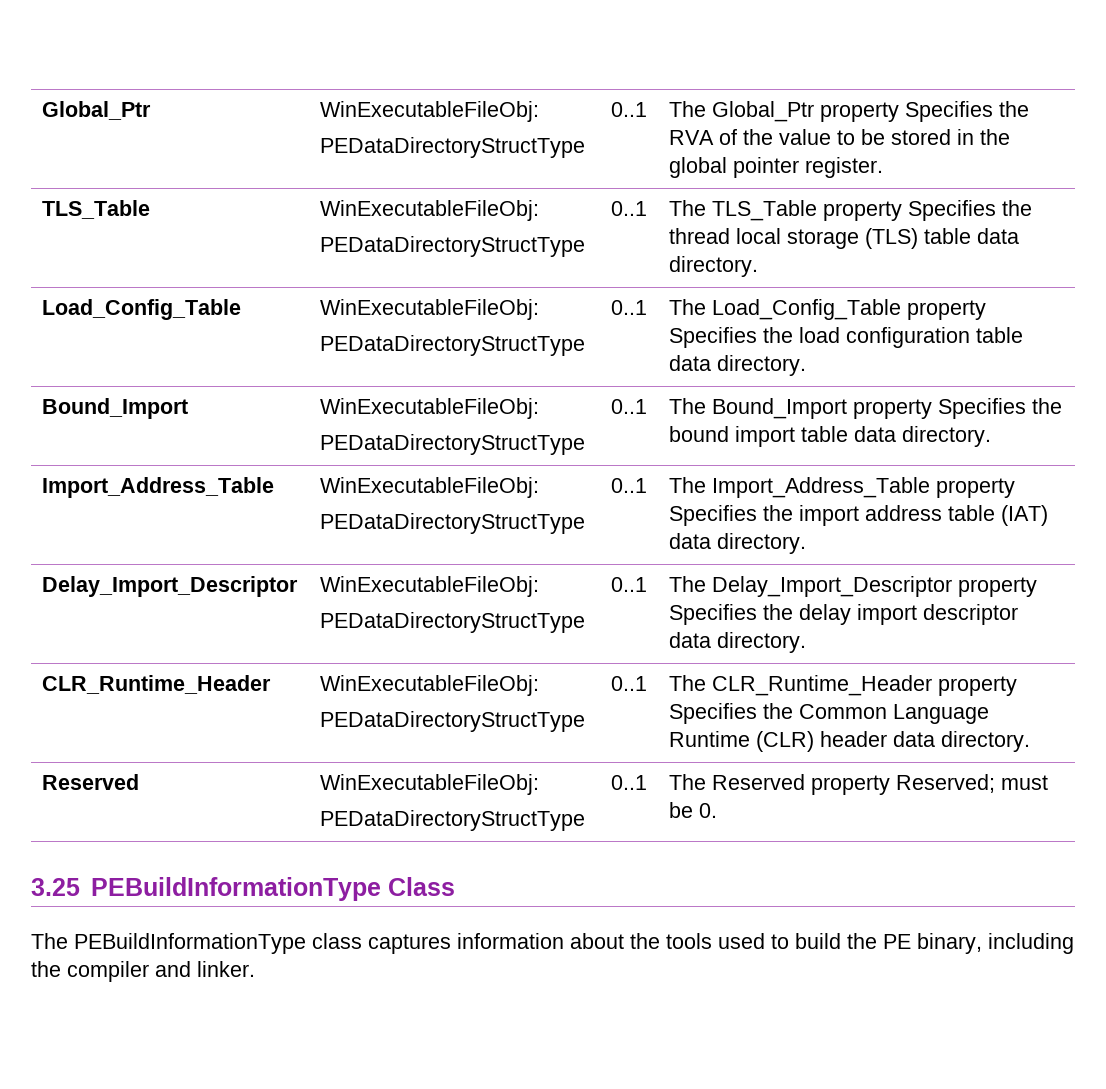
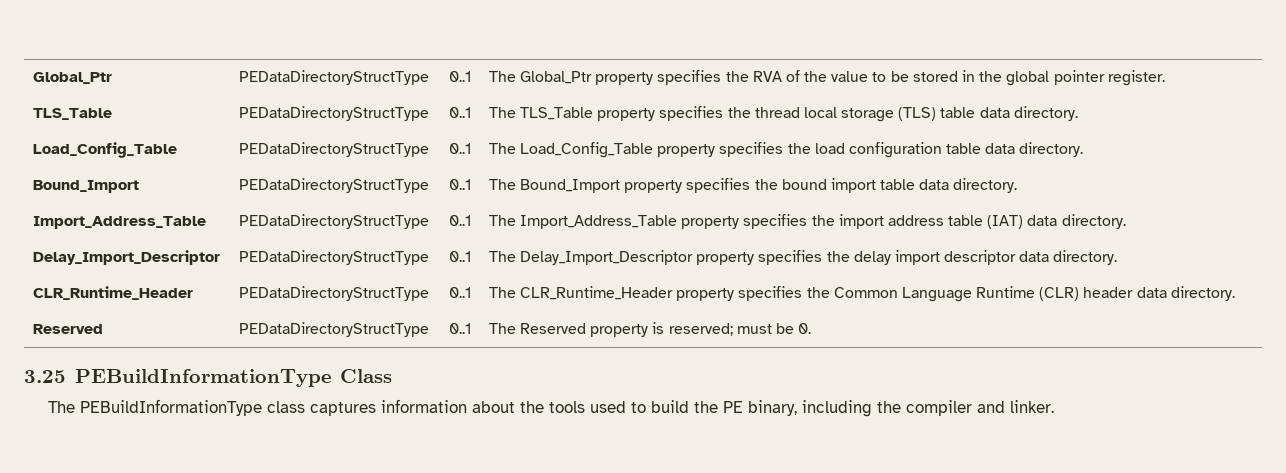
- Global_Ptr | WinExecutableFileObj:
- PEDataDirectoryStructType | 0..1 | The Global_Ptr property Specifies the RVA of the value to be stored in the global pointer register.
+ Global_Ptr | PEDataDirectoryStructType | 0..1 | The Global_Ptr property specifies the RVA of the value to be stored in the global pointer register.
- TLS_Table | WinExecutableFileObj:
- PEDataDirectoryStructType | 0..1 | The TLS_Table property Specifies the thread local storage (TLS) table data directory.
+ TLS_Table | PEDataDirectoryStructType | 0..1 | The TLS_Table property specifies the thread local storage (TLS) table data directory.
- Load_Config_Table | WinExecutableFileObj:
- PEDataDirectoryStructType | 0..1 | The Load_Config_Table property Specifies the load configuration table data directory.
+ Load_Config_Table | PEDataDirectoryStructType | 0..1 | The Load_Config_Table property specifies the load configuration table data directory.
- Bound_Import | WinExecutableFileObj:
- PEDataDirectoryStructType | 0..1 | The Bound_Import property Specifies the bound import table data directory.
+ Bound_Import | PEDataDirectoryStructType | 0..1 | The Bound_Import property specifies the bound import table data directory.
- Import_Address_Table | WinExecutableFileObj:
- PEDataDirectoryStructType | 0..1 | The Import_Address_Table property Specifies the import address table (IAT) data directory.
+ Import_Address_Table | PEDataDirectoryStructType | 0..1 | The Import_Address_Table property specifies the import address table (IAT) data directory.
- Delay_Import_Descriptor | WinExecutableFileObj:
- PEDataDirectoryStructType | 0..1 | The Delay_Import_Descriptor property Specifies the delay import descriptor data directory.
+ Delay_Import_Descriptor | PEDataDirectoryStructType | 0..1 | The Delay_Import_Descriptor property specifies the delay import descriptor data directory.
- CLR_Runtime_Header | WinExecutableFileObj:
- PEDataDirectoryStructType | 0..1 | The CLR_Runtime_Header property Specifies the Common Language Runtime (CLR) header data directory.
+ CLR_Runtime_Header | PEDataDirectoryStructType | 0..1 | The CLR_Runtime_Header property specifies the Common Language Runtime (CLR) header data directory.
- Reserved | WinExecutableFileObj:
- PEDataDirectoryStructType | 0..1 | The Reserved property Reserved; must be 0.
+ Reserved | PEDataDirectoryStructType | 0..1 | The Reserved property is reserved; must be 0.

